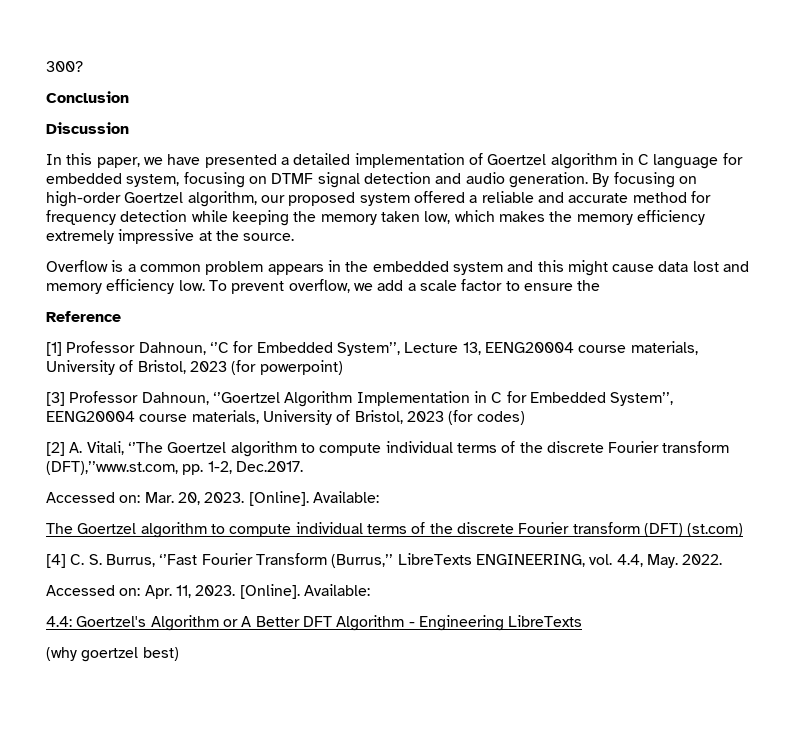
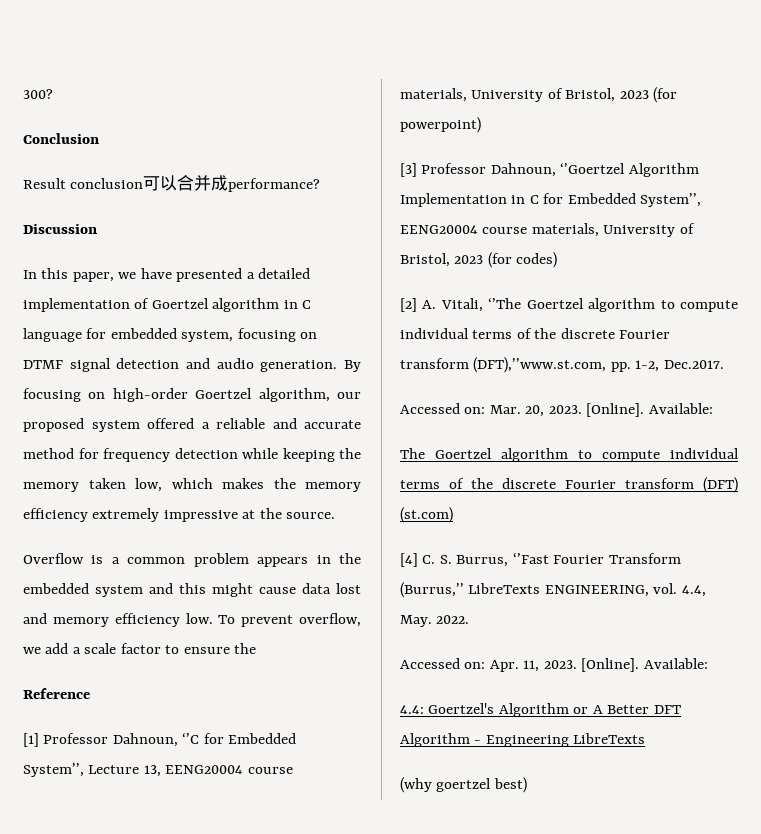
+ Result conclusion可以合并成performance?

